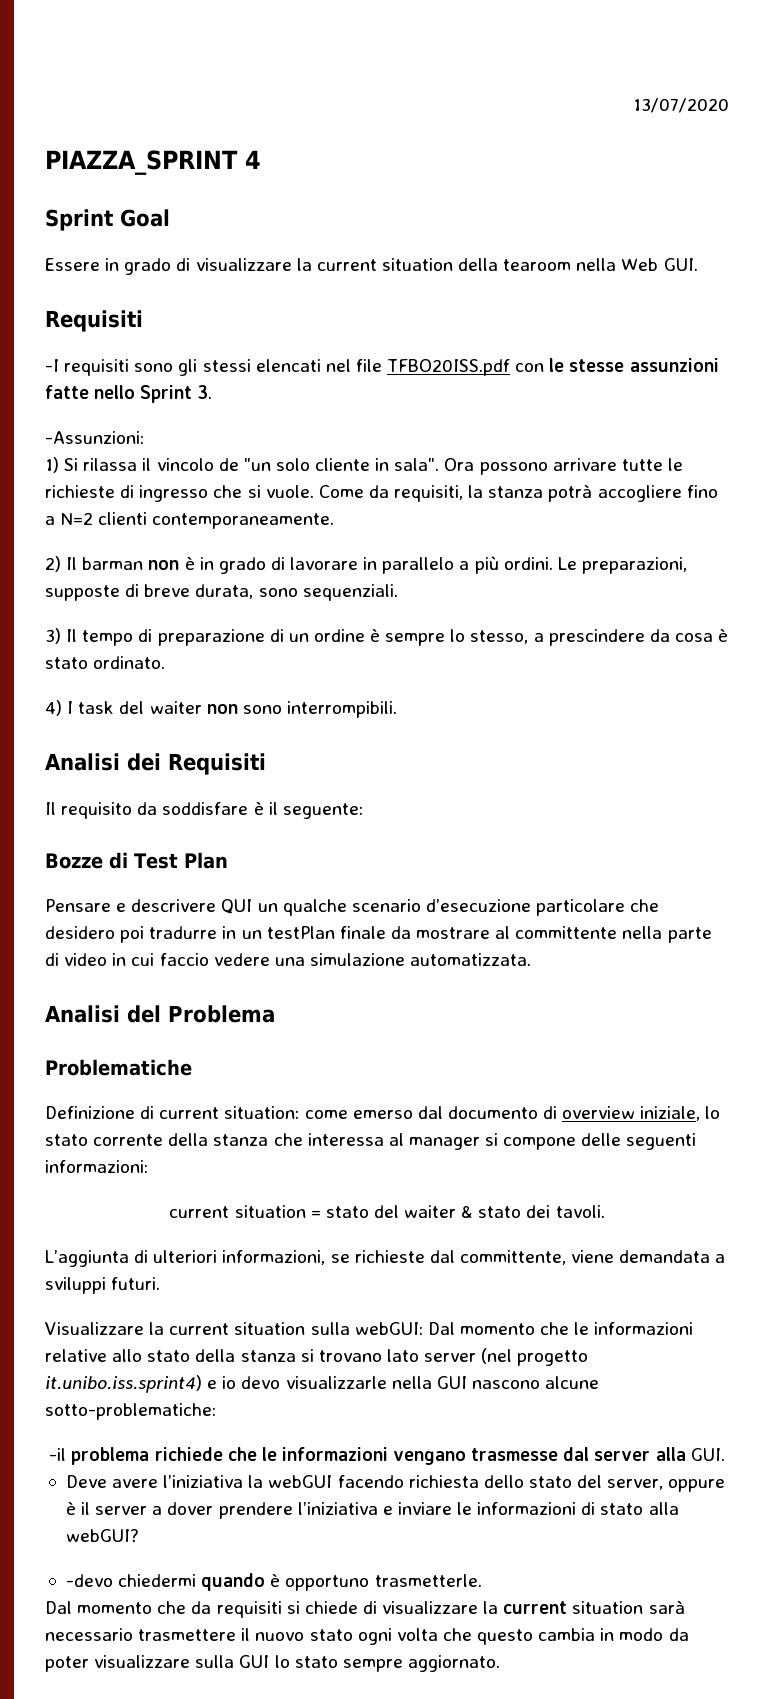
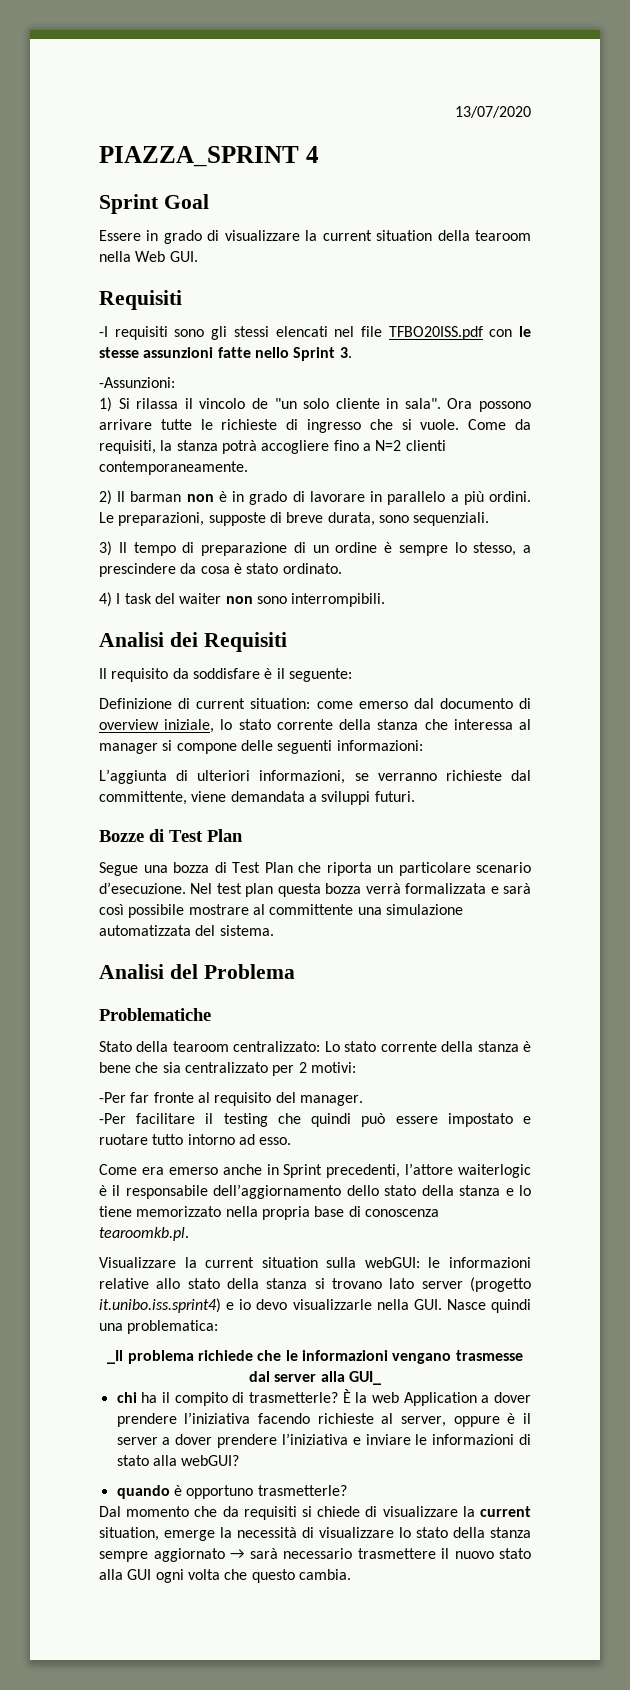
- Bozze di Test Plan
- Pensare e descrivere QUI un qualche scenario d’esecuzione particolare che desidero poi tradurre in un testPlan finale da mostrare al committente nella parte di video in cui faccio vedere una simulazione automatizzata.
- Analisi del Problema
- Problematiche
- current situation = stato del waiter & stato dei tavoli.
- L’aggiunta di ulteriori informazioni, se richieste dal committente, viene demandata a sviluppi futuri.
+ L’aggiunta di ulteriori informazioni, se verranno richieste dal committente, viene demandata a sviluppi futuri.
+ Bozze di Test Plan
+ Segue una bozza di Test Plan che riporta un particolare scenario d’esecuzione. Nel test plan questa bozza verrà formalizzata e sarà così possibile mostrare al committente una simulazione automatizzata del sistema.
+ Analisi del Problema
+ Problematiche
+ Stato della tearoom centralizzato: Lo stato corrente della stanza è bene che sia centralizzato per 2 motivi:
+ -Per far fronte al requisito del manager.
+ -Per facilitare il testing che quindi può essere impostato e ruotare tutto intorno ad esso.
+ Come era emerso anche in Sprint precedenti, l’attore waiterlogic è il responsabile dell’aggiornamento dello stato della stanza e lo tiene memorizzato nella propria base di conoscenza tearoomkb.pl.
- Visualizzare la current situation sulla webGUI: Dal momento che le informazioni relative allo stato della stanza si trovano lato server (nel progetto it.unibo.iss.sprint4) e io devo visualizzarle nella GUI nascono alcune sotto-problematiche:
- -il problema richiede che le informazioni vengano trasmesse dal server alla GUI.
- Deve avere l’iniziativa la webGUI facendo richiesta dello stato del server, oppure è il server a dover prendere l’iniziativa e inviare le informazioni di stato alla webGUI?
+ Visualizzare la current situation sulla webGUI: le informazioni relative allo stato della stanza si trovano lato server (progetto it.unibo.iss.sprint4) e io devo visualizzarle nella GUI. Nasce quindi una problematica:
+ _Il problema richiede che le informazioni vengano trasmesse dal server alla GUI_
+ chi ha il compito di trasmetterle? È la web Application a dover prendere l’iniziativa facendo richieste al server, oppure è il server a dover prendere l’iniziativa e inviare le informazioni di stato alla webGUI?
- -devo chiedermi quando è opportuno trasmetterle.
+ quando è opportuno trasmetterle?
- Dal momento che da requisiti si chiede di visualizzare la current situation sarà necessario trasmettere il nuovo stato ogni volta che questo cambia in modo da poter visualizzare sulla GUI lo stato sempre aggiornato.
+ Dal momento che da requisiti si chiede di visualizzare la current situation, emerge la necessità di visualizzare lo stato della stanza sempre aggiornato → sarà necessario trasmettere il nuovo stato alla GUI ogni volta che questo cambia.

